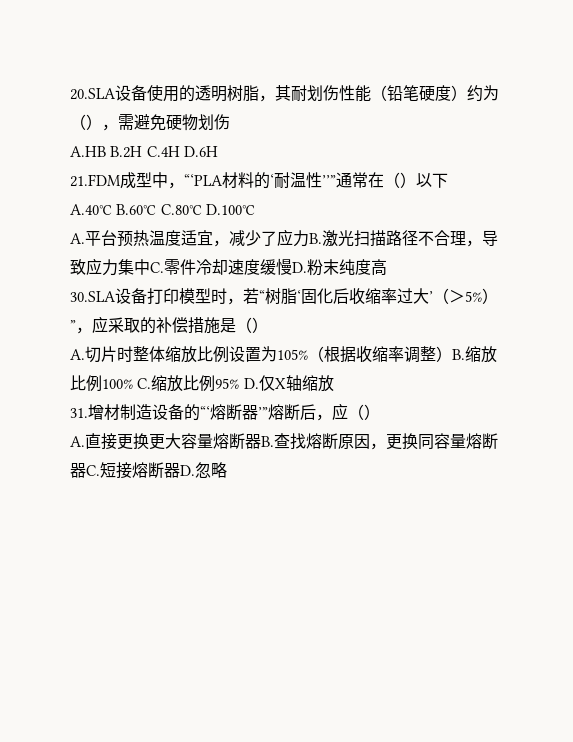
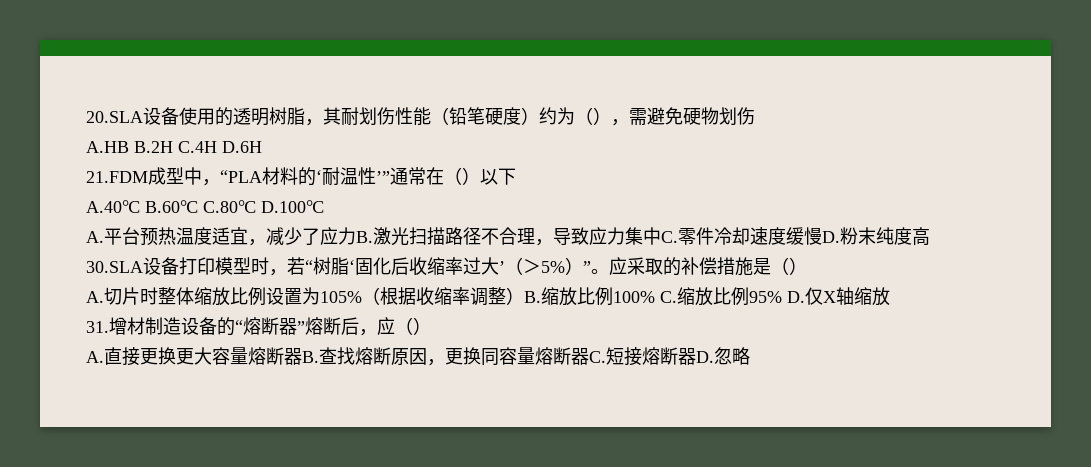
- 21.FDM成型中，“‘PLA材料的‘耐温性’’”通常在（）以下
+ 21.FDM成型中，“PLA材料的‘耐温性’”通常在（）以下
- 30.SLA设备打印模型时，若“树脂‘固化后收缩率过大’（＞5%）”，应采取的补偿措施是（）
+ 30.SLA设备打印模型时，若“树脂‘固化后收缩率过大’（＞5%）”。应采取的补偿措施是（）
- 31.增材制造设备的“‘熔断器’”熔断后，应（）
+ 31.增材制造设备的“熔断器”熔断后，应（）

